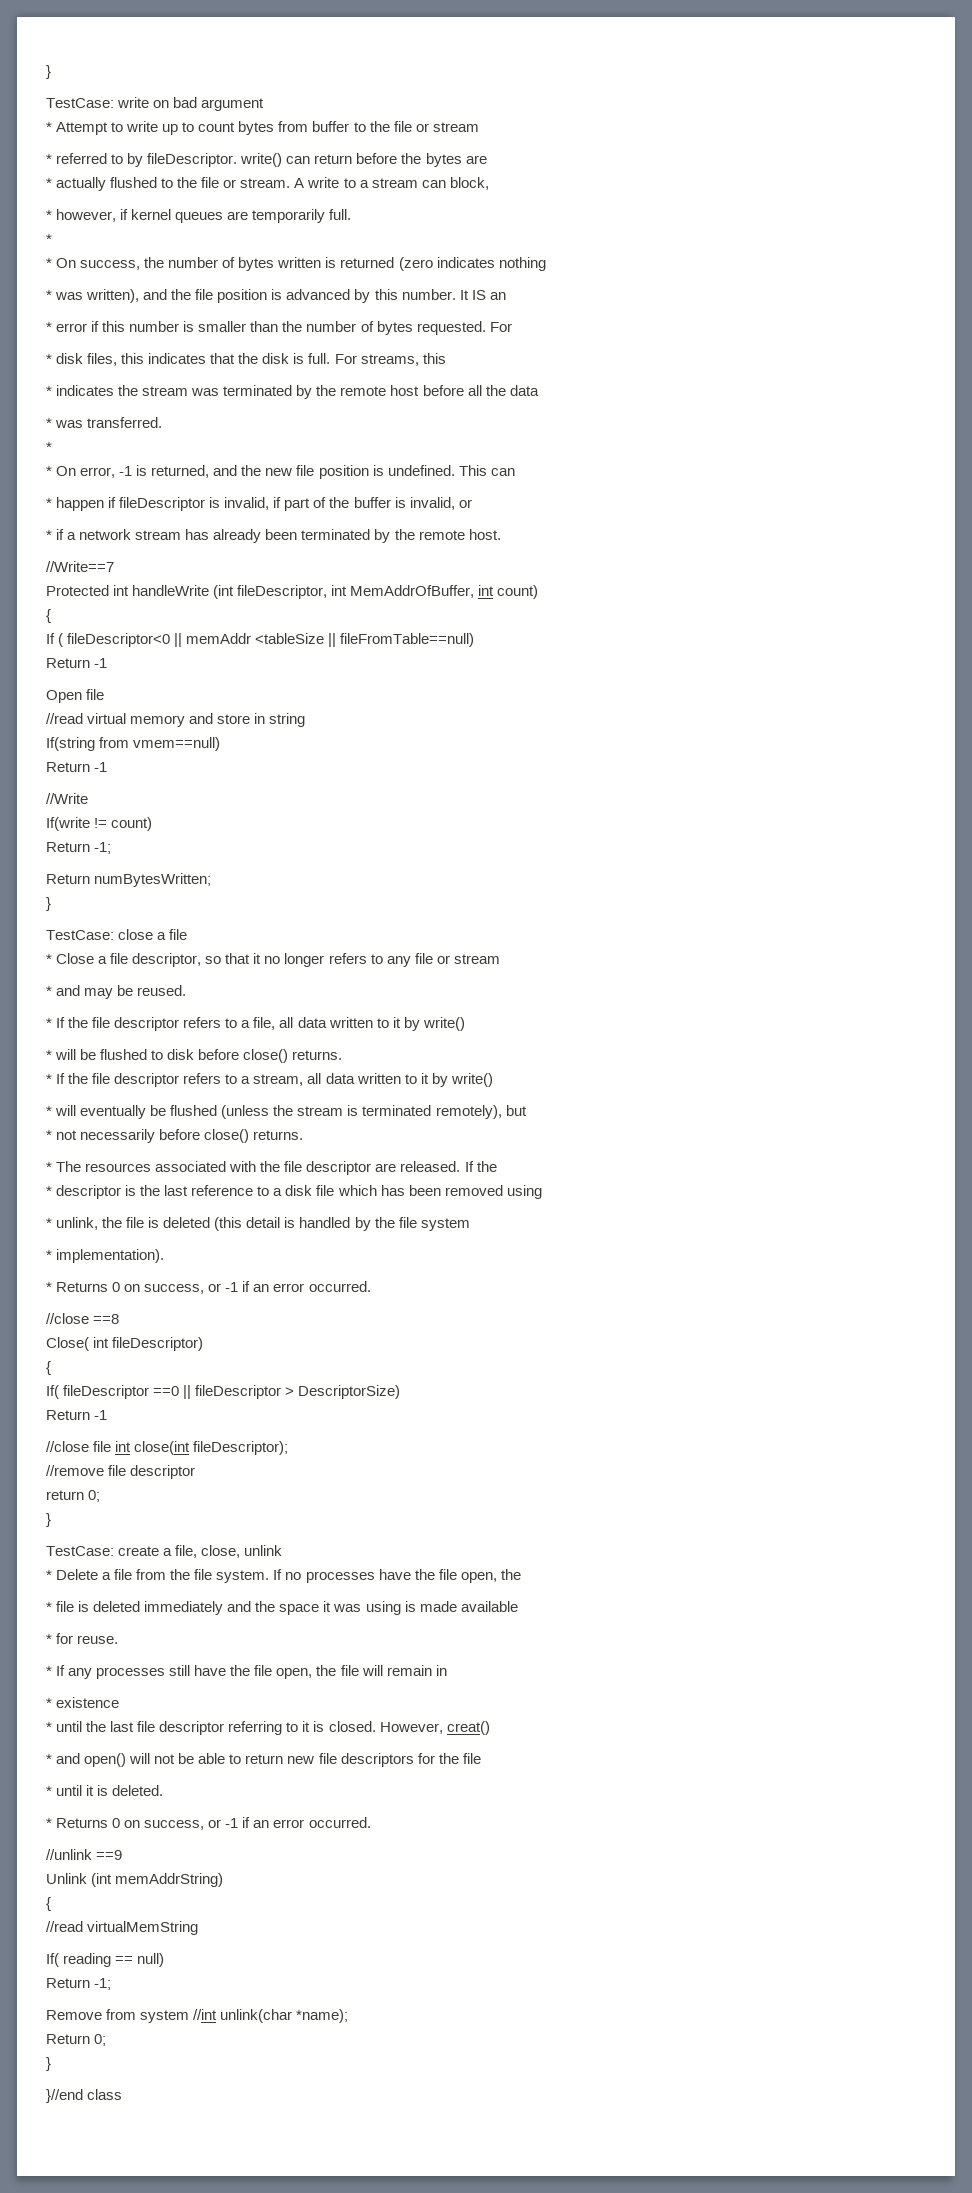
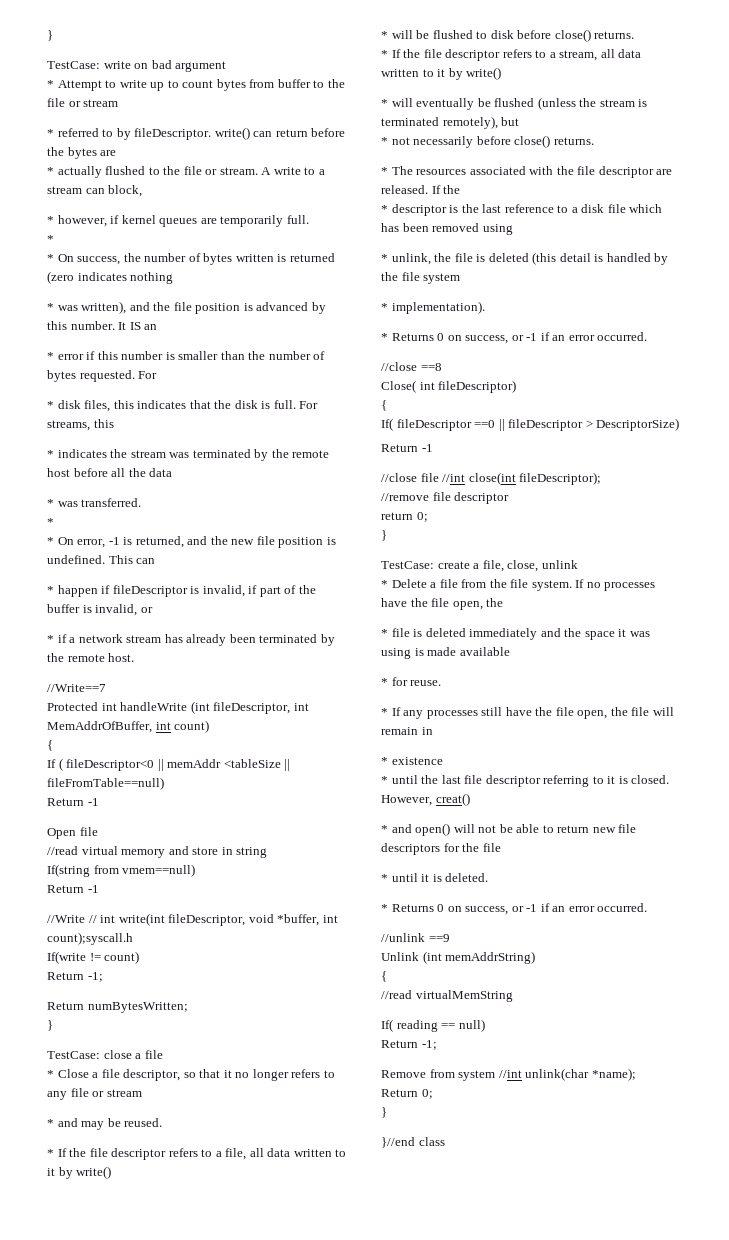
- //Write
+ //Write // int write(int fileDescriptor, void *buffer, int count);syscall.h
- //close file int close(int fileDescriptor);
+ //close file //int close(int fileDescriptor);

